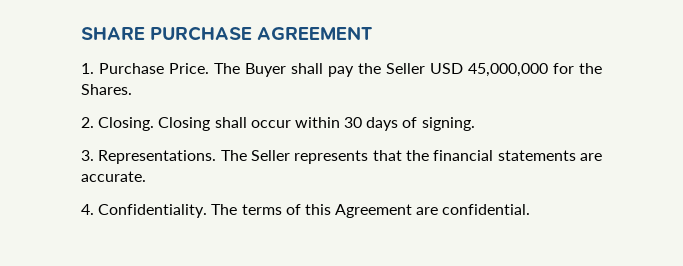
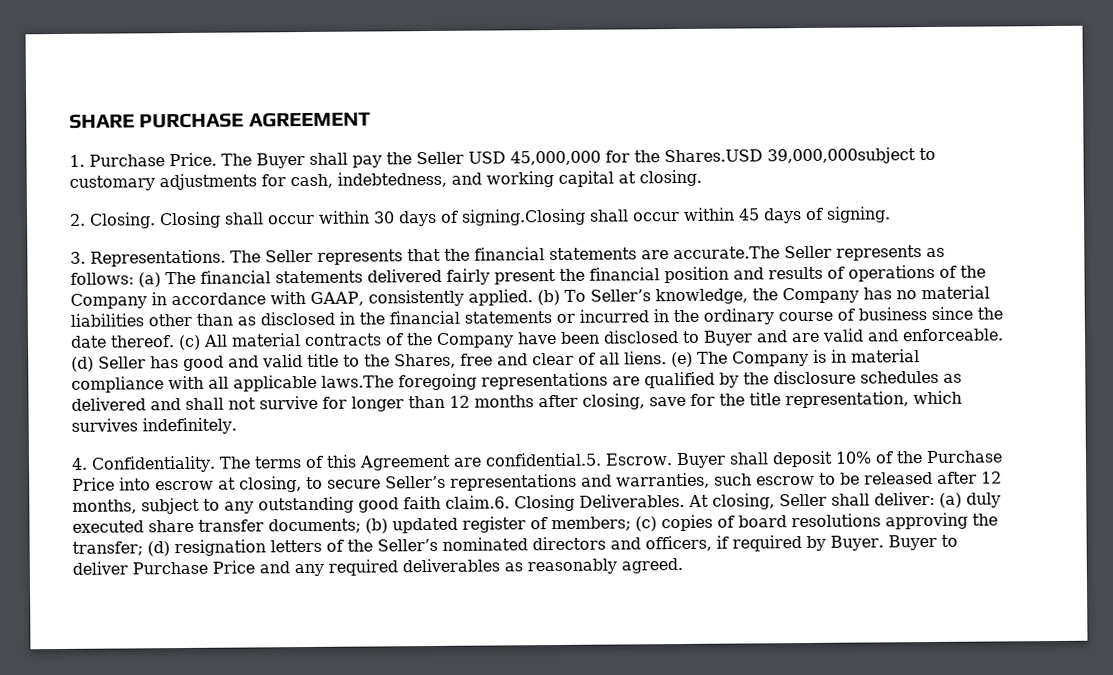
- The Buyer shall pay the Seller USD 45,000,000 for the Shares.
+ The Buyer shall pay the Seller USD 45,000,000 for the Shares.USD 39,000,000subject to customary adjustments for cash, indebtedness, and working capital at closing.
- Closing shall occur within 30 days of signing.
+ Closing shall occur within 30 days of signing.Closing shall occur within 45 days of signing.
- The Seller represents that the financial statements are accurate.
+ The Seller represents that the financial statements are accurate.The Seller represents as follows: (a) The financial statements delivered fairly present the financial position and results of operations of the Company in accordance with GAAP, consistently applied. (b) To Seller’s knowledge, the Company has no material liabilities other than as disclosed in the financial statements or incurred in the ordinary course of business since the date thereof. (c) All material contracts of the Company have been disclosed to Buyer and are valid and enforceable. (d) Seller has good and valid title to the Shares, free and clear of all liens. (e) The Company is in material compliance with all applicable laws.The foregoing representations are qualified by the disclosure schedules as delivered and shall not survive for longer than 12 months after closing, save for the title representation, which survives indefinitely.
- The terms of this Agreement are confidential.
+ The terms of this Agreement are confidential.5. Escrow. Buyer shall deposit 10% of the Purchase Price into escrow at closing, to secure Seller’s representations and warranties, such escrow to be released after 12 months, subject to any outstanding good faith claim.6. Closing Deliverables. At closing, Seller shall deliver: (a) duly executed share transfer documents; (b) updated register of members; (c) copies of board resolutions approving the transfer; (d) resignation letters of the Seller’s nominated directors and officers, if required by Buyer. Buyer to deliver Purchase Price and any required deliverables as reasonably agreed.

